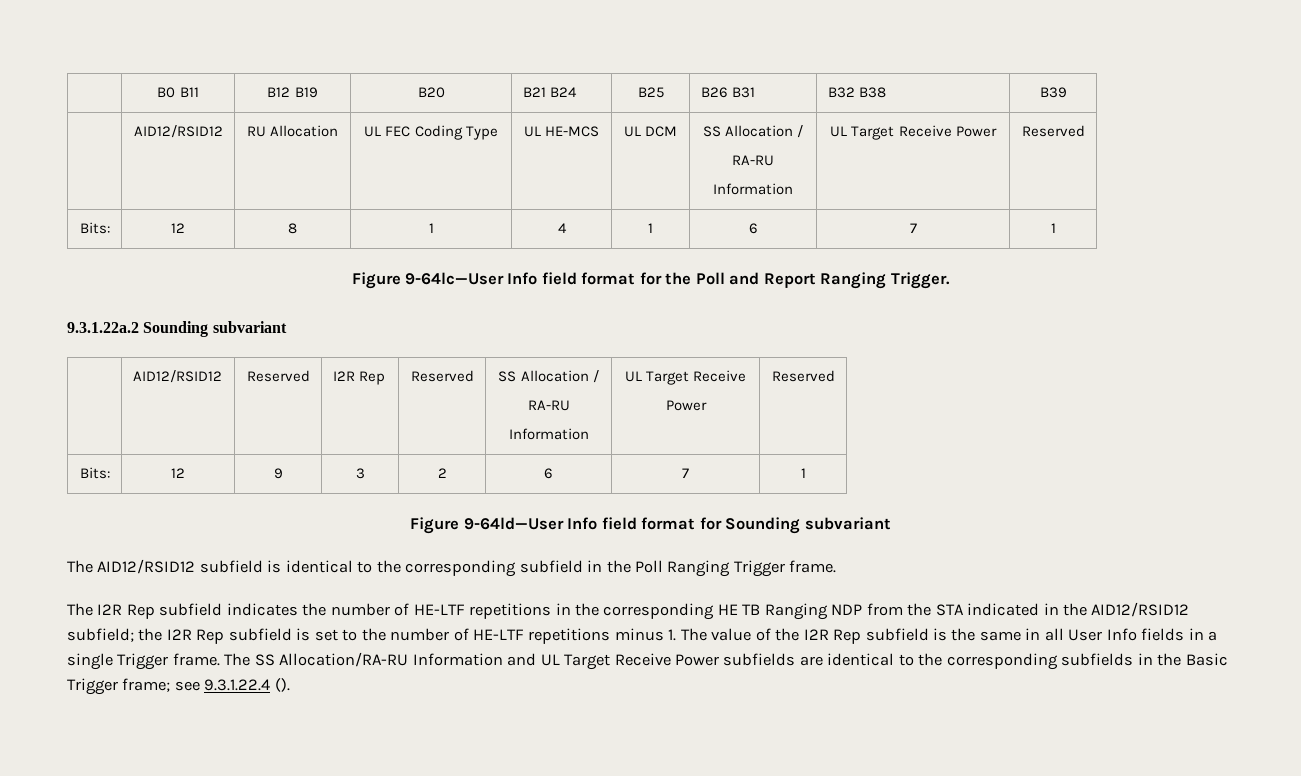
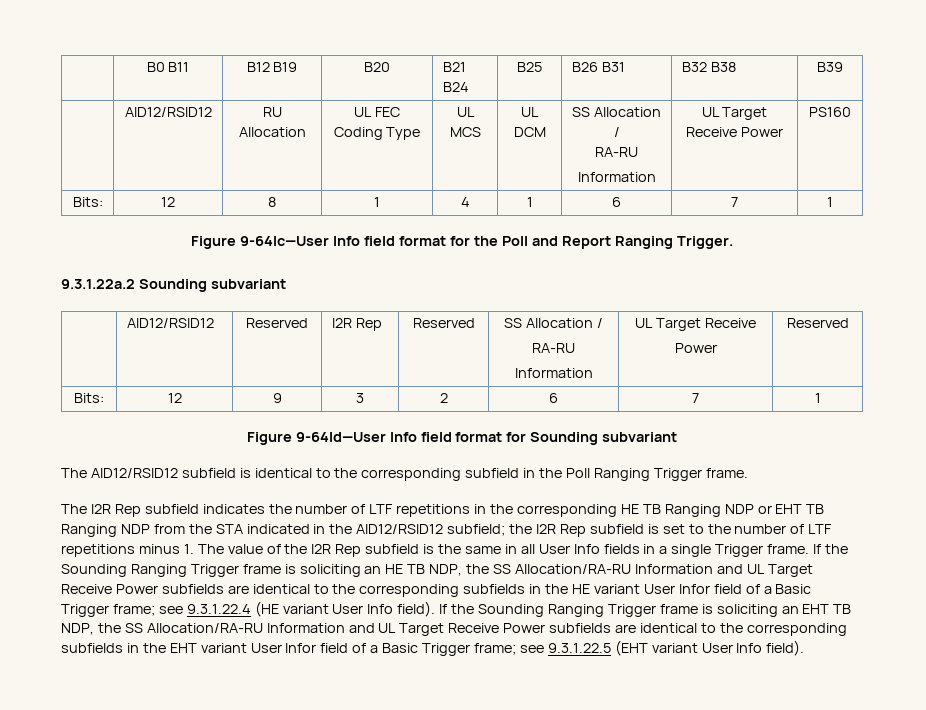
- | AID12/RSID12 | RU Allocation | UL FEC Coding Type | UL HE-MCS | UL DCM | SS Allocation /
+ | AID12/RSID12 | RU Allocation | UL FEC Coding Type | UL MCS | UL DCM | SS Allocation /
  RA-RU
- Information | UL Target Receive Power | Reserved
+ Information | UL Target Receive Power | PS160
- The I2R Rep subfield indicates the number of HE-LTF repetitions in the corresponding HE TB Ranging NDP from the STA indicated in the AID12/RSID12 subfield; the I2R Rep subfield is set to the number of HE-LTF repetitions minus 1. The value of the I2R Rep subfield is the same in all User Info fields in a single Trigger frame.
+ The I2R Rep subfield indicates the number of LTF repetitions in the corresponding HE TB Ranging NDP or EHT TB Ranging NDP from the STA indicated in the AID12/RSID12 subfield; the I2R Rep subfield is set to the number of LTF repetitions minus 1. The value of the I2R Rep subfield is the same in all User Info fields in a single Trigger frame.
- The SS Allocation/RA-RU Information and UL Target Receive Power subfields are identical to the corresponding subfields in the Basic Trigger frame; see 9.3.1.22.4 ().
+ If the Sounding Ranging Trigger frame is soliciting an HE TB NDP, the SS Allocation/RA-RU Information and UL Target Receive Power subfields are identical to the corresponding subfields in the HE variant User Infor field of a Basic Trigger frame; see 9.3.1.22.4 (HE variant User Info field). If the Sounding Ranging Trigger frame is soliciting an EHT TB NDP, the SS Allocation/RA-RU Information and UL Target Receive Power subfields are identical to the corresponding subfields in the EHT variant User Infor field of a Basic Trigger frame; see 9.3.1.22.5 (EHT variant User Info field).

